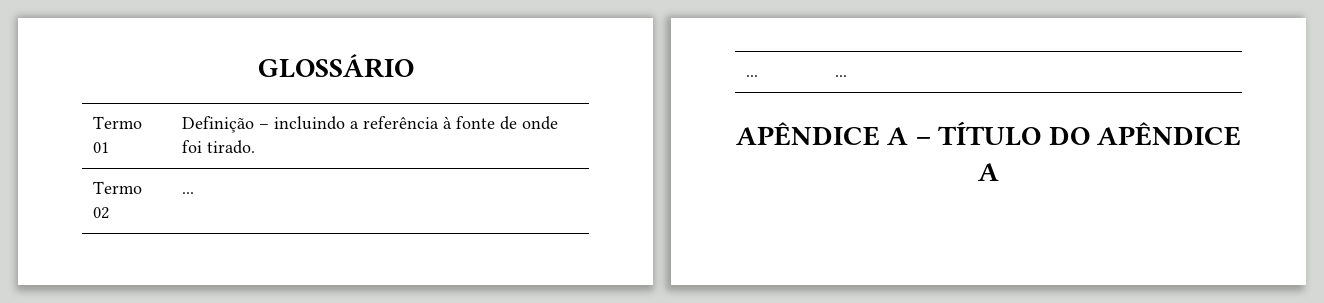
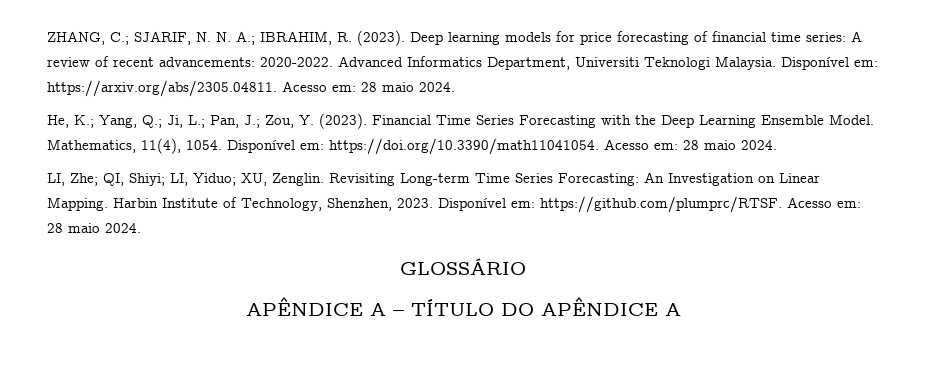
+ ZHANG, C.; SJARIF, N. N. A.; IBRAHIM, R. (2023). Deep learning models for price forecasting of financial time series: A review of recent advancements: 2020-2022. Advanced Informatics Department, Universiti Teknologi Malaysia. Disponível em: https://arxiv.org/abs/2305.04811. Acesso em: 28 maio 2024.
+ He, K.; Yang, Q.; Ji, L.; Pan, J.; Zou, Y. (2023). Financial Time Series Forecasting with the Deep Learning Ensemble Model. Mathematics, 11(4), 1054. Disponível em: https://doi.org/10.3390/math11041054. Acesso em: 28 maio 2024.
+ LI, Zhe; QI, Shiyi; LI, Yiduo; XU, Zenglin. Revisiting Long-term Time Series Forecasting: An Investigation on Linear Mapping. Harbin Institute of Technology, Shenzhen, 2023. Disponível em: https://github.com/plumprc/RTSF. Acesso em: 28 maio 2024.
  GLOSSÁRIO
- Termo 01 | Definição – incluindo a referência à fonte de onde foi tirado.
- Termo 02 | ...
- ... | ...

